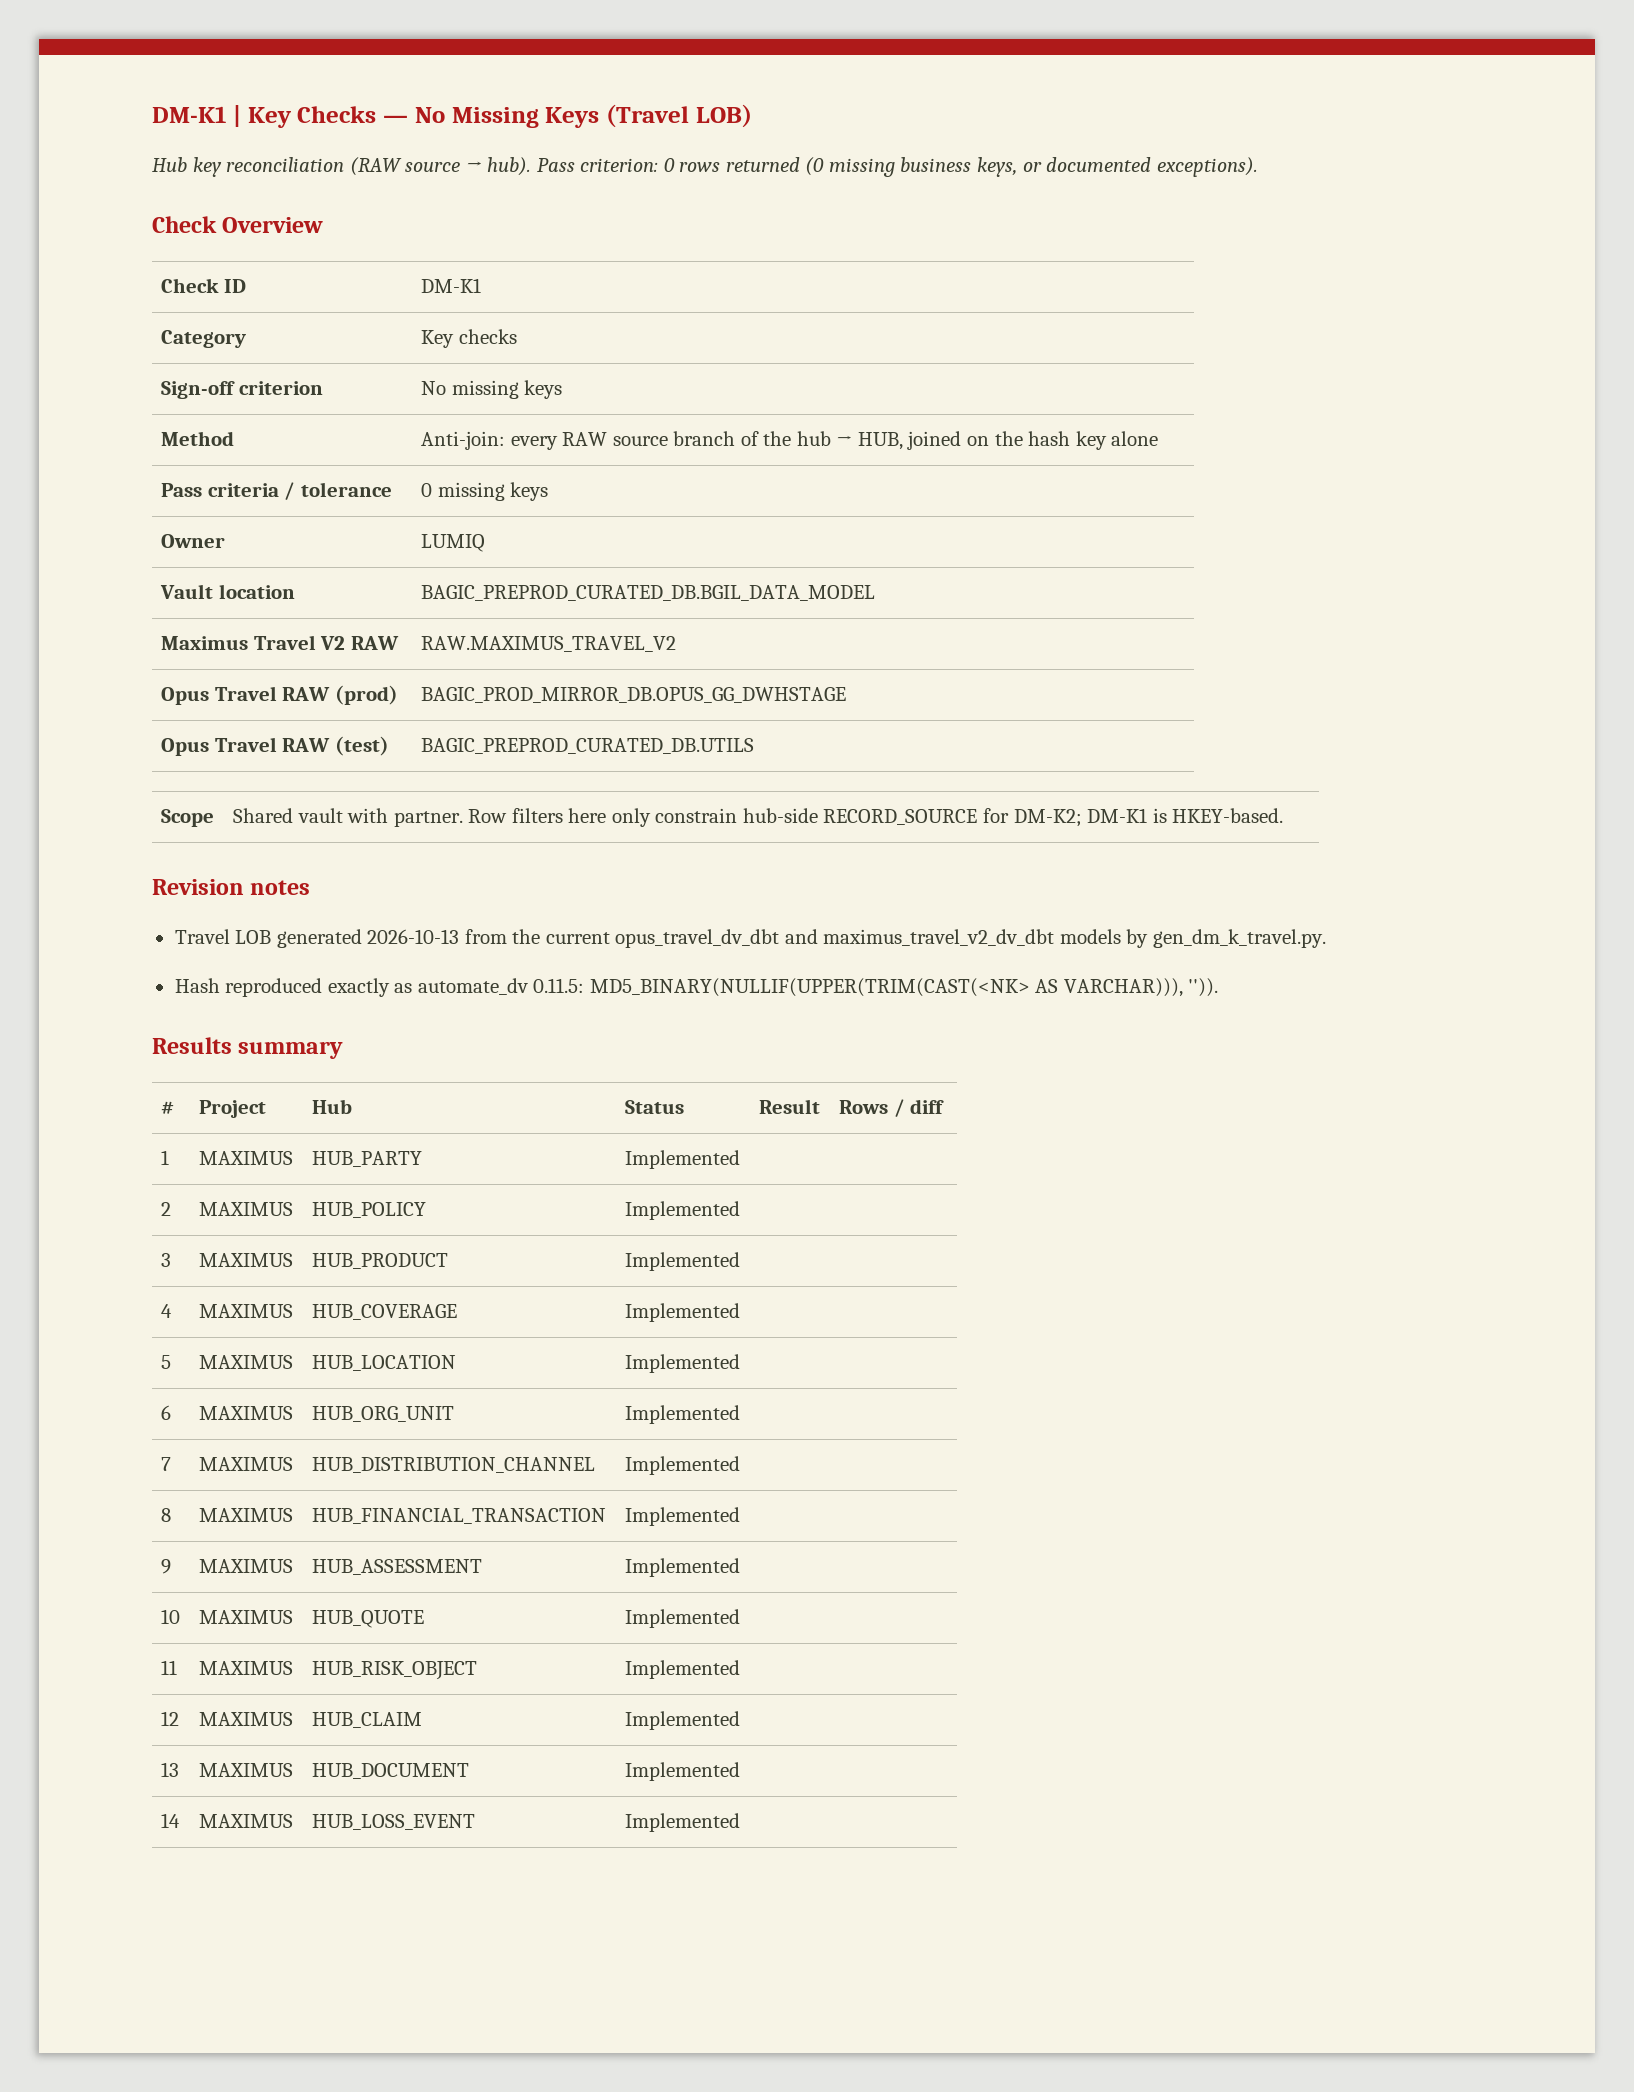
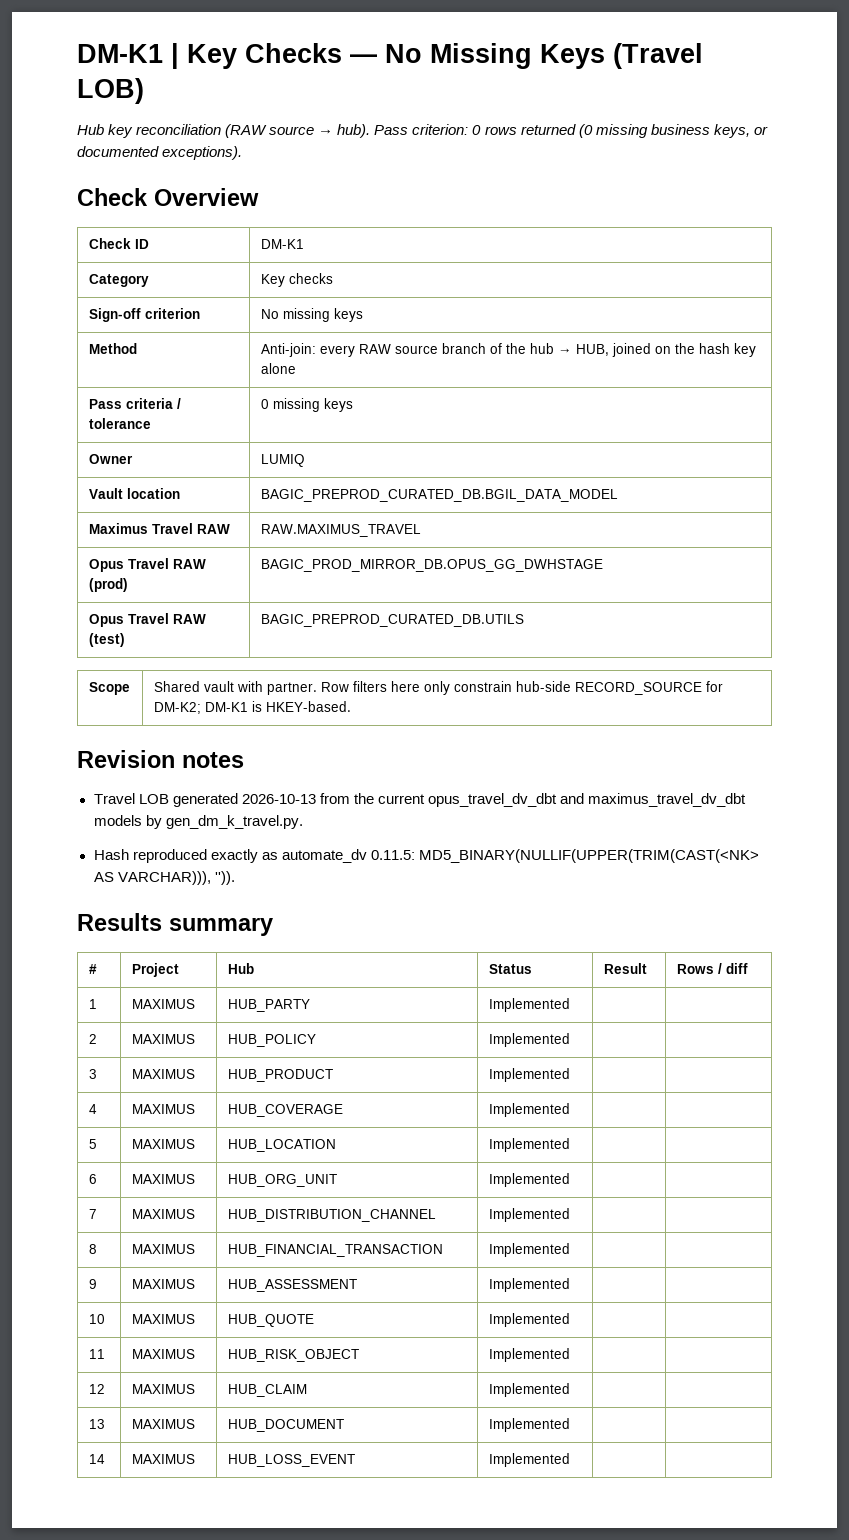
- Maximus Travel V2 RAW | RAW.MAXIMUS_TRAVEL_V2
+ Maximus Travel RAW | RAW.MAXIMUS_TRAVEL
- Travel LOB generated 2026-10-13 from the current opus_travel_dv_dbt and maximus_travel_v2_dv_dbt models by gen_dm_k_travel.py.
+ Travel LOB generated 2026-10-13 from the current opus_travel_dv_dbt and maximus_travel_dv_dbt models by gen_dm_k_travel.py.

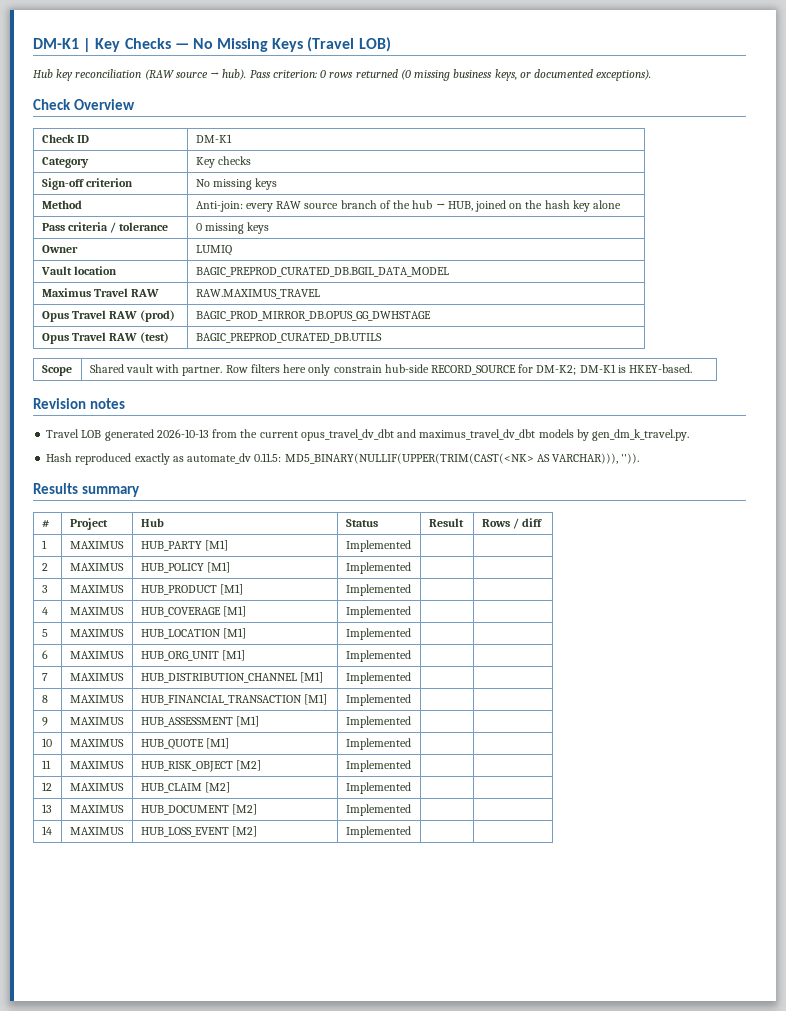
- 1 | MAXIMUS | HUB_PARTY | Implemented | |
+ 1 | MAXIMUS | HUB_PARTY [M1] | Implemented | |
- 2 | MAXIMUS | HUB_POLICY | Implemented | |
+ 2 | MAXIMUS | HUB_POLICY [M1] | Implemented | |
- 3 | MAXIMUS | HUB_PRODUCT | Implemented | |
+ 3 | MAXIMUS | HUB_PRODUCT [M1] | Implemented | |
- 4 | MAXIMUS | HUB_COVERAGE | Implemented | |
+ 4 | MAXIMUS | HUB_COVERAGE [M1] | Implemented | |
- 5 | MAXIMUS | HUB_LOCATION | Implemented | |
+ 5 | MAXIMUS | HUB_LOCATION [M1] | Implemented | |
- 6 | MAXIMUS | HUB_ORG_UNIT | Implemented | |
+ 6 | MAXIMUS | HUB_ORG_UNIT [M1] | Implemented | |
- 7 | MAXIMUS | HUB_DISTRIBUTION_CHANNEL | Implemented | |
+ 7 | MAXIMUS | HUB_DISTRIBUTION_CHANNEL [M1] | Implemented | |
- 8 | MAXIMUS | HUB_FINANCIAL_TRANSACTION | Implemented | |
+ 8 | MAXIMUS | HUB_FINANCIAL_TRANSACTION [M1] | Implemented | |
- 9 | MAXIMUS | HUB_ASSESSMENT | Implemented | |
+ 9 | MAXIMUS | HUB_ASSESSMENT [M1] | Implemented | |
- 10 | MAXIMUS | HUB_QUOTE | Implemented | |
+ 10 | MAXIMUS | HUB_QUOTE [M1] | Implemented | |
- 11 | MAXIMUS | HUB_RISK_OBJECT | Implemented | |
+ 11 | MAXIMUS | HUB_RISK_OBJECT [M2] | Implemented | |
- 12 | MAXIMUS | HUB_CLAIM | Implemented | |
+ 12 | MAXIMUS | HUB_CLAIM [M2] | Implemented | |
- 13 | MAXIMUS | HUB_DOCUMENT | Implemented | |
+ 13 | MAXIMUS | HUB_DOCUMENT [M2] | Implemented | |
- 14 | MAXIMUS | HUB_LOSS_EVENT | Implemented | |
+ 14 | MAXIMUS | HUB_LOSS_EVENT [M2] | Implemented | |

